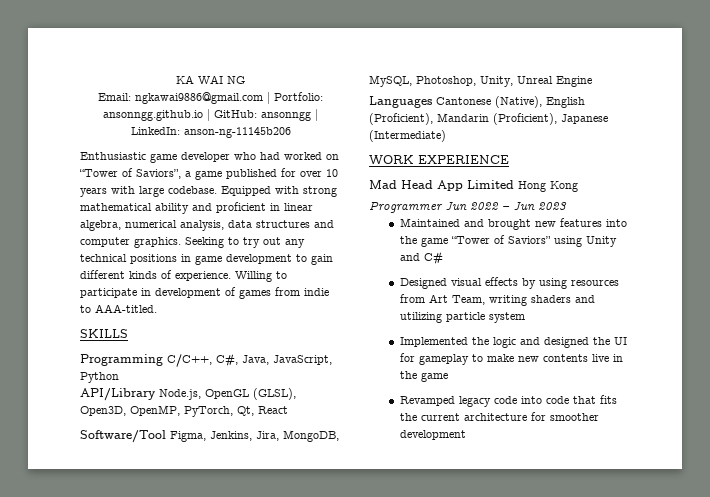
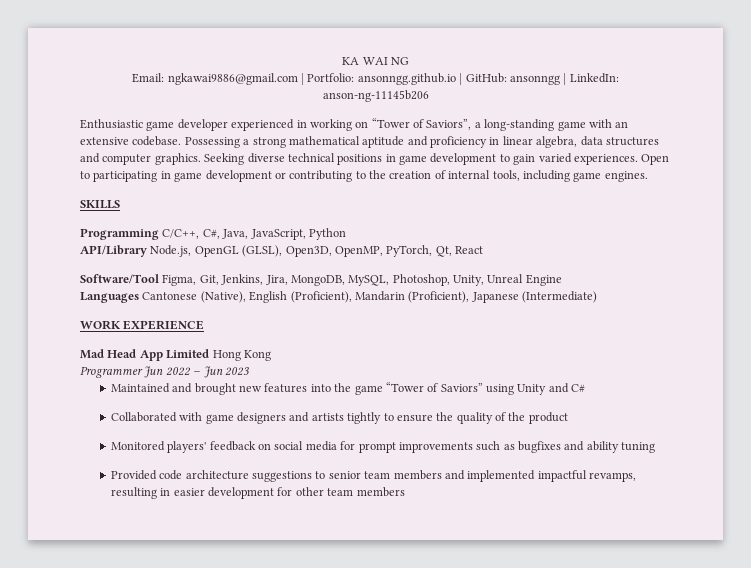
- Enthusiastic game developer who had worked on “Tower of Saviors”, a game published for over 10 years with large codebase. Equipped with strong mathematical ability and proficient in linear algebra, numerical analysis, data structures and computer graphics.
+ Enthusiastic game developer experienced in working on “Tower of Saviors”, a long-standing game with an extensive codebase. Possessing a strong mathematical aptitude and proficiency in linear algebra, data structures and computer graphics.
- Seeking to try out any technical positions in game development to gain different kinds of experience. Willing to participate in development of games from indie to AAA-titled.
+ Seeking diverse technical positions in game development to gain varied experiences. Open to participating in game development or contributing to the creation of internal tools, including game engines.
- Software/Tool Figma, Jenkins, Jira, MongoDB, MySQL, Photoshop, Unity, Unreal Engine
+ Software/Tool Figma, Git, Jenkins, Jira, MongoDB, MySQL, Photoshop, Unity, Unreal Engine
- Designed visual effects by using resources from Art Team, writing shaders and utilizing particle system
- Implemented the logic and designed the UI for gameplay to make new contents live in the game
- Revamped legacy code into code that fits the current architecture for smoother development
+ Collaborated with game designers and artists tightly to ensure the quality of the product
+ Monitored players' feedback on social media for prompt improvements such as bugfixes and ability tuning
+ Provided code architecture suggestions to senior team members and implemented impactful revamps, resulting in easier development for other team members

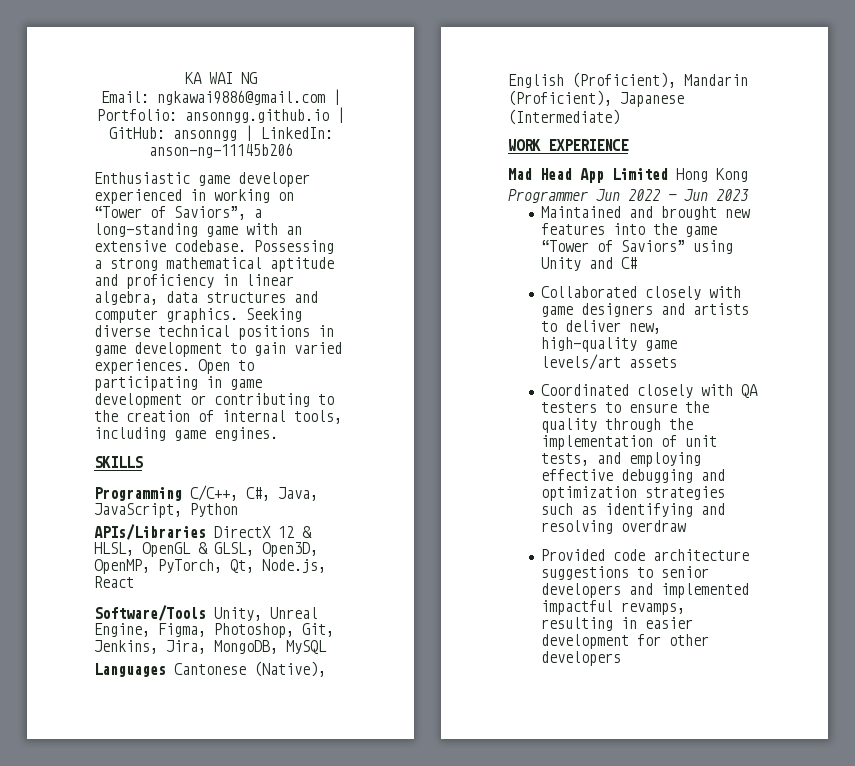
- API/Library Node.js, OpenGL (GLSL), Open3D, OpenMP, PyTorch, Qt, React
+ APIs/Libraries DirectX 12 & HLSL, OpenGL & GLSL, Open3D, OpenMP, PyTorch, Qt, Node.js, React
- Software/Tool Figma, Git, Jenkins, Jira, MongoDB, MySQL, Photoshop, Unity, Unreal Engine
+ Software/Tools Unity, Unreal Engine, Figma, Photoshop, Git, Jenkins, Jira, MongoDB, MySQL
- Collaborated with game designers and artists tightly to ensure the quality of the product
- Monitored players' feedback on social media for prompt improvements such as bugfixes and ability tuning
+ Collaborated closely with game designers and artists to deliver new, high-quality game levels/art assets
+ Coordinated closely with QA testers to ensure the quality through the implementation of unit tests, and employing effective debugging and optimization strategies such as identifying and resolving overdraw
- Provided code architecture suggestions to senior team members and implemented impactful revamps, resulting in easier development for other team members
+ Provided code architecture suggestions to senior developers and implemented impactful revamps, resulting in easier development for other developers

